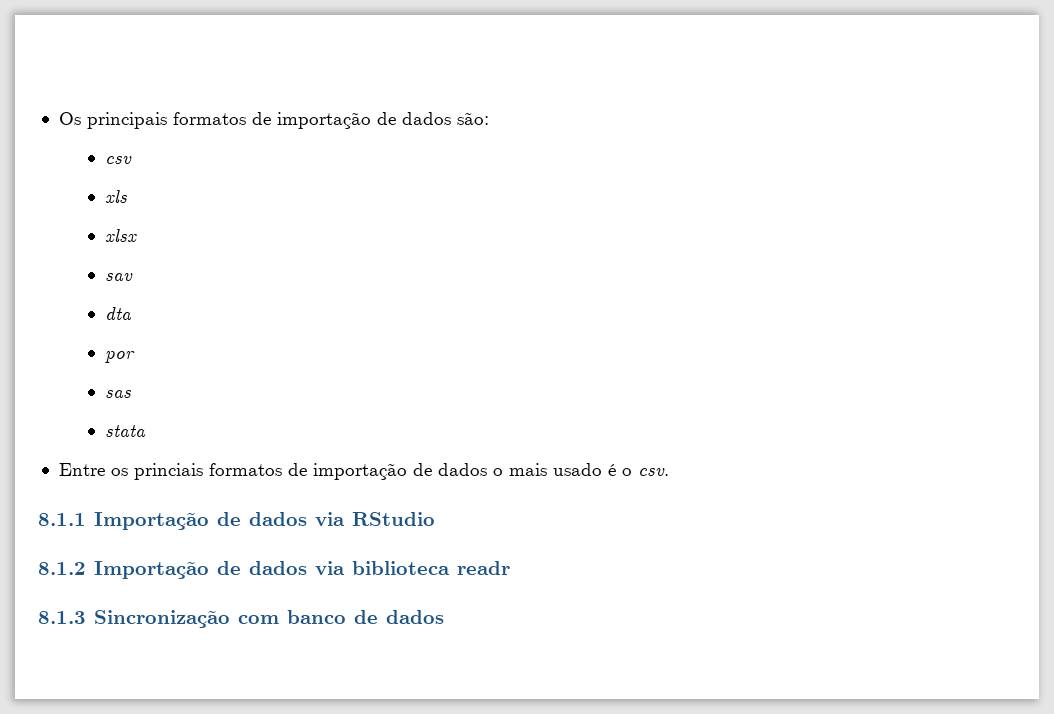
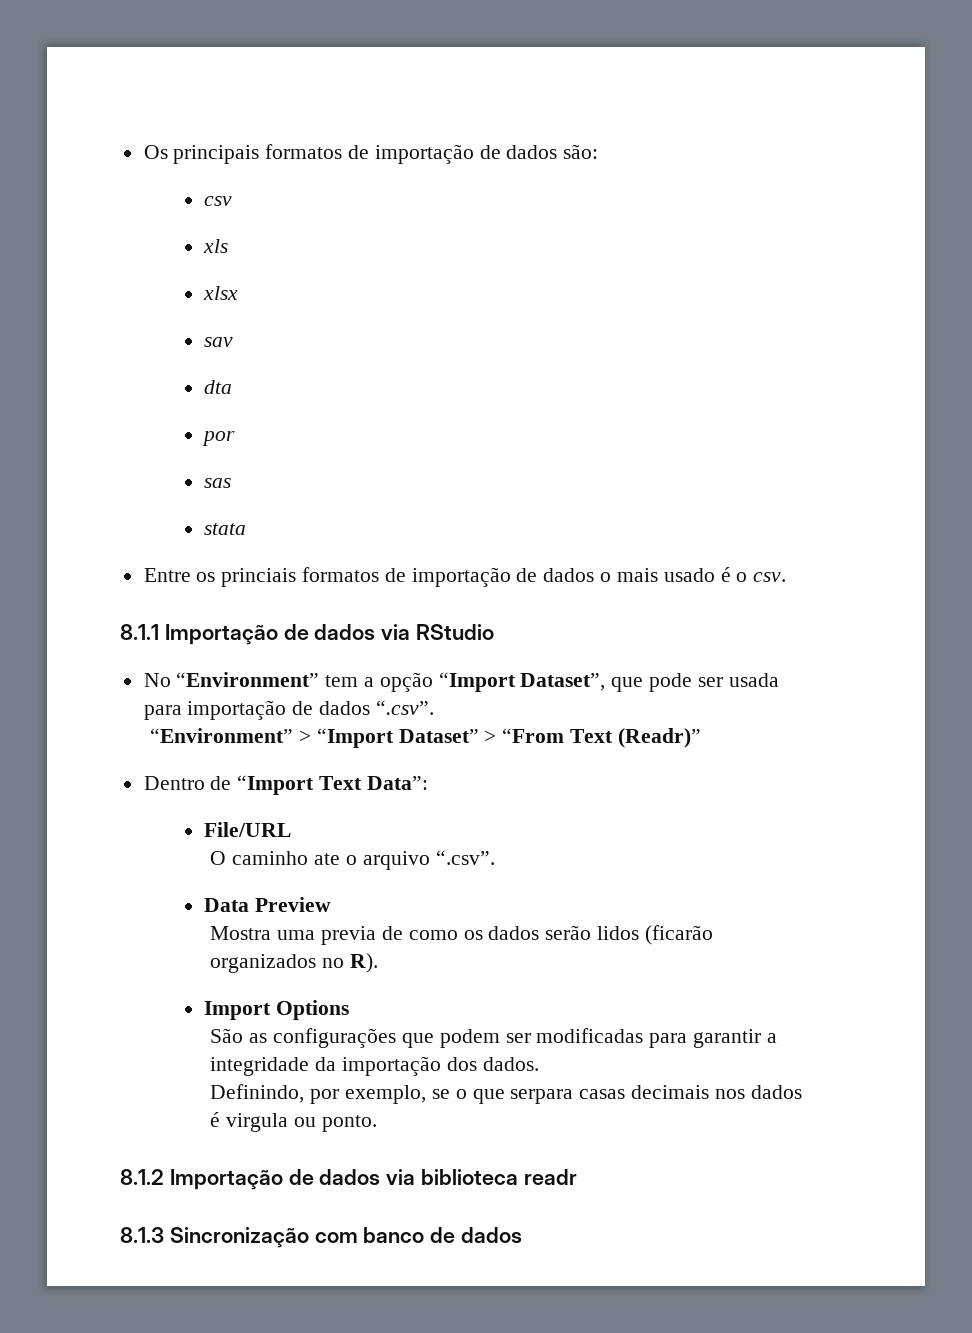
+ No “Environment” tem a opção “Import Dataset”, que pode ser usada para importação de dados “.csv”.
+ “Environment” > “Import Dataset” > “From Text (Readr)”
+ Dentro de “Import Text Data”:
+ File/URL
+ O caminho ate o arquivo “.csv”.
+ Data Preview
+ Mostra uma previa de como os dados serão lidos (ficarão organizados no R).
+ Import Options
+ São as configurações que podem ser modificadas para garantir a integridade da importação dos dados.
+ Definindo, por exemplo, se o que serpara casas decimais nos dados é virgula ou ponto.

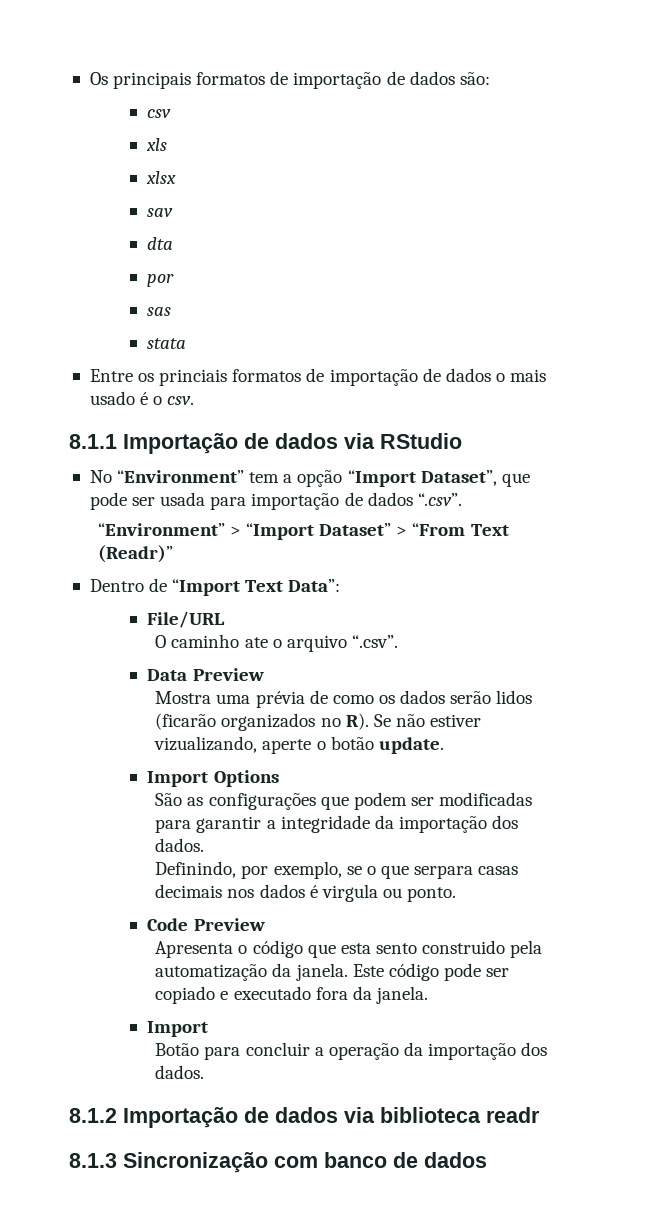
- Mostra uma previa de como os dados serão lidos (ficarão organizados no R).
+ Mostra uma prévia de como os dados serão lidos (ficarão organizados no R). Se não estiver vizualizando, aperte o botão update.
+ Code Preview
+ Apresenta o código que esta sento construido pela automatização da janela. Este código pode ser copiado e executado fora da janela.
+ Import
+ Botão para concluir a operação da importação dos dados.

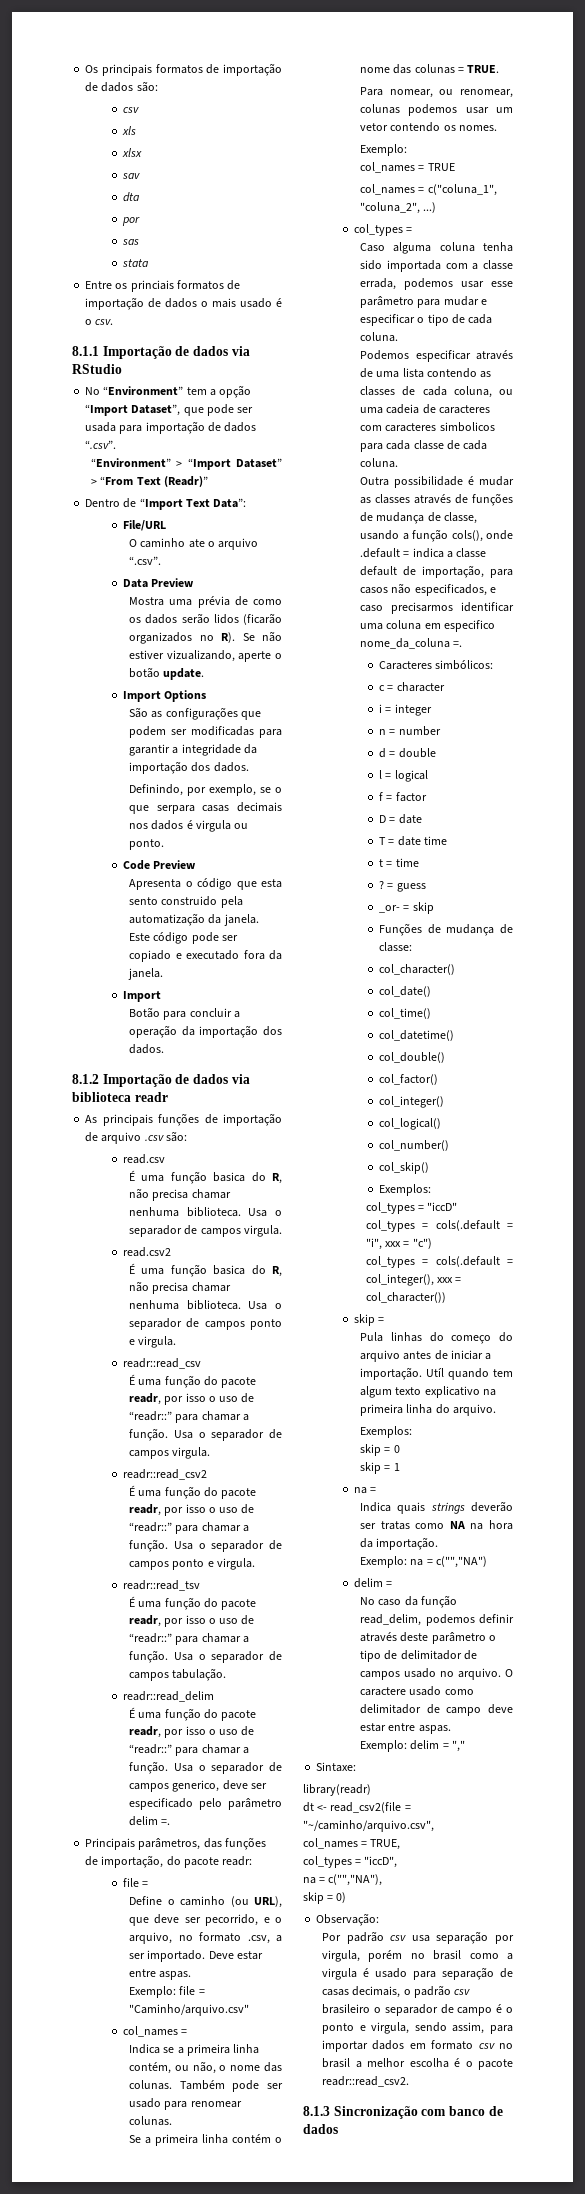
+ As principais funções de importação de arquivo .csv são:
+ read.csv
+ É uma função basica do R, não precisa chamar nenhuma biblioteca. Usa o separador de campos virgula.
+ read.csv2
+ É uma função basica do R, não precisa chamar nenhuma biblioteca. Usa o separador de campos ponto e virgula.
+ readr::read_csv
+ É uma função do pacote readr, por isso o uso de “readr::” para chamar a função. Usa o separador de campos virgula.
+ readr::read_csv2
+ É uma função do pacote readr, por isso o uso de “readr::” para chamar a função. Usa o separador de campos ponto e virgula.
+ readr::read_tsv
+ É uma função do pacote readr, por isso o uso de “readr::” para chamar a função. Usa o separador de campos tabulação.
+ readr::read_delim
+ É uma função do pacote readr, por isso o uso de “readr::” para chamar a função. Usa o separador de campos generico, deve ser especificado pelo parâmetro delim =.
+ Principais parâmetros, das funções de importação, do pacote readr:
+ file =
+ Define o caminho (ou URL), que deve ser pecorrido, e o arquivo, no formato .csv, a ser importado. Deve estar entre aspas.
+ Exemplo: file = "Caminho/arquivo.csv"
+ col_names =
+ Indica se a primeira linha contém, ou não, o nome das colunas. Também pode ser usado para renomear colunas.
+ Se a primeira linha contém o nome das colunas = TRUE.
+ Para nomear, ou renomear, colunas podemos usar um vetor contendo os nomes.
+ Exemplo:
+ col_names = TRUE
+ col_names = c("coluna_1", "coluna_2", ...)
+ col_types =
+ Caso alguma coluna tenha sido importada com a classe errada, podemos usar esse parâmetro para mudar e especificar o tipo de cada coluna.
+ Podemos especificar através de uma lista contendo as classes de cada coluna, ou uma cadeia de caracteres com caracteres simbolicos para cada classe de cada coluna.
+ Outra possibilidade é mudar as classes através de funções de mudança de classe, usando a função cols(), onde .default = indica a classe default de importação, para casos não especificados, e caso precisarmos identificar uma coluna em especifico nome_da_coluna =.
+ Caracteres simbólicos:
+ c = character
+ i = integer
+ n = number
+ d = double
+ l = logical
+ f = factor
+ D = date
+ T = date time
+ t = time
+ ? = guess
+ _or- = skip
+ Funções de mudança de classe:
+ col_character()
+ col_date()
+ col_time()
+ col_datetime()
+ col_double()
+ col_factor()
+ col_integer()
+ col_logical()
+ col_number()
+ col_skip()
+ Exemplos:
+ col_types = "iccD"
+ col_types = cols(.default = "i", xxx = "c")
+ col_types = cols(.default = col_integer(), xxx = col_character())
+ skip =
+ Pula linhas do começo do arquivo antes de iniciar a importação. Utíl quando tem algum texto explicativo na primeira linha do arquivo.
+ Exemplos:
+ skip = 0
+ skip = 1
+ na =
+ Indica quais strings deverão ser tratas como NA na hora da importação.
+ Exemplo: na = c("","NA")
+ delim =
+ No caso da função read_delim, podemos definir através deste parâmetro o tipo de delimitador de campos usado no arquivo. O caractere usado como delimitador de campo deve estar entre aspas.
+ Exemplo: delim = ","
+ Sintaxe:
+ library(readr)
+ dt <- read_csv2(file = "~/caminho/arquivo.csv",
+ col_names = TRUE,
+ col_types = "iccD",
+ na = c("","NA"),
+ skip = 0)
+ Observação:
+ Por padrão csv usa separação por virgula, porém no brasil como a virgula é usado para separação de casas decimais, o padrão csv brasileiro o separador de campo é o ponto e virgula, sendo assim, para importar dados em formato csv no brasil a melhor escolha é o pacote readr::read_csv2.

